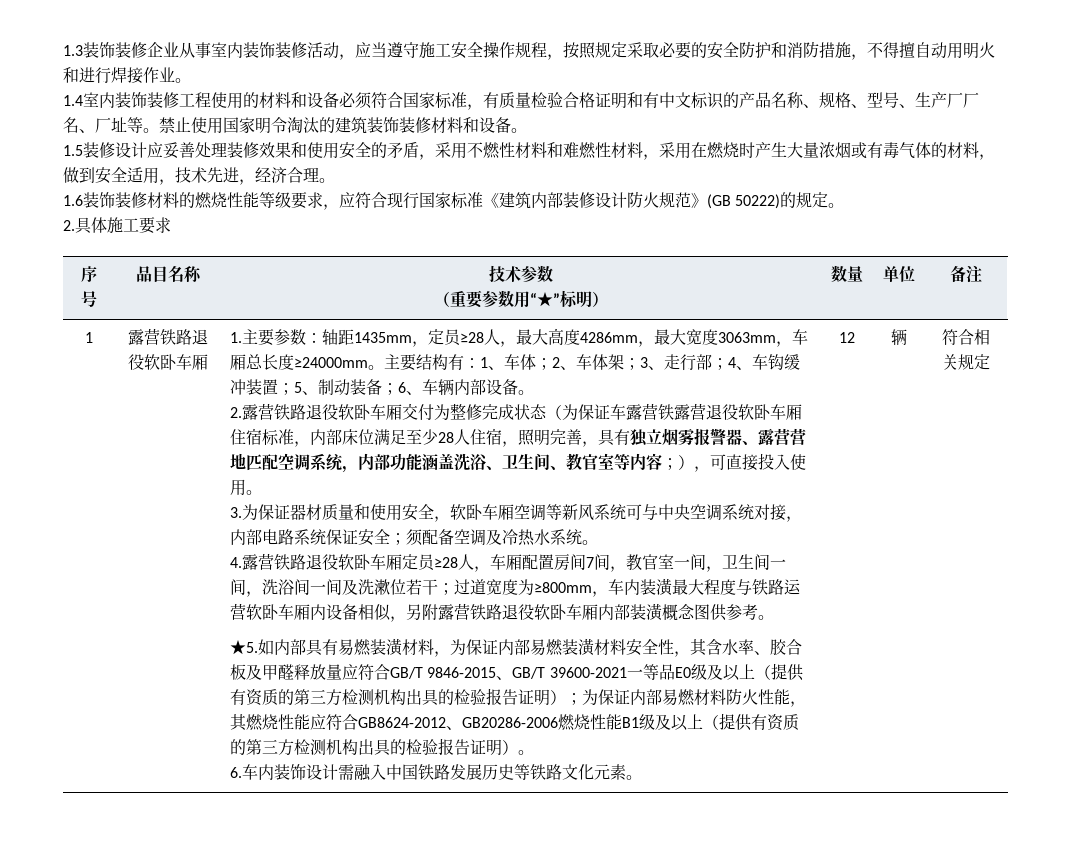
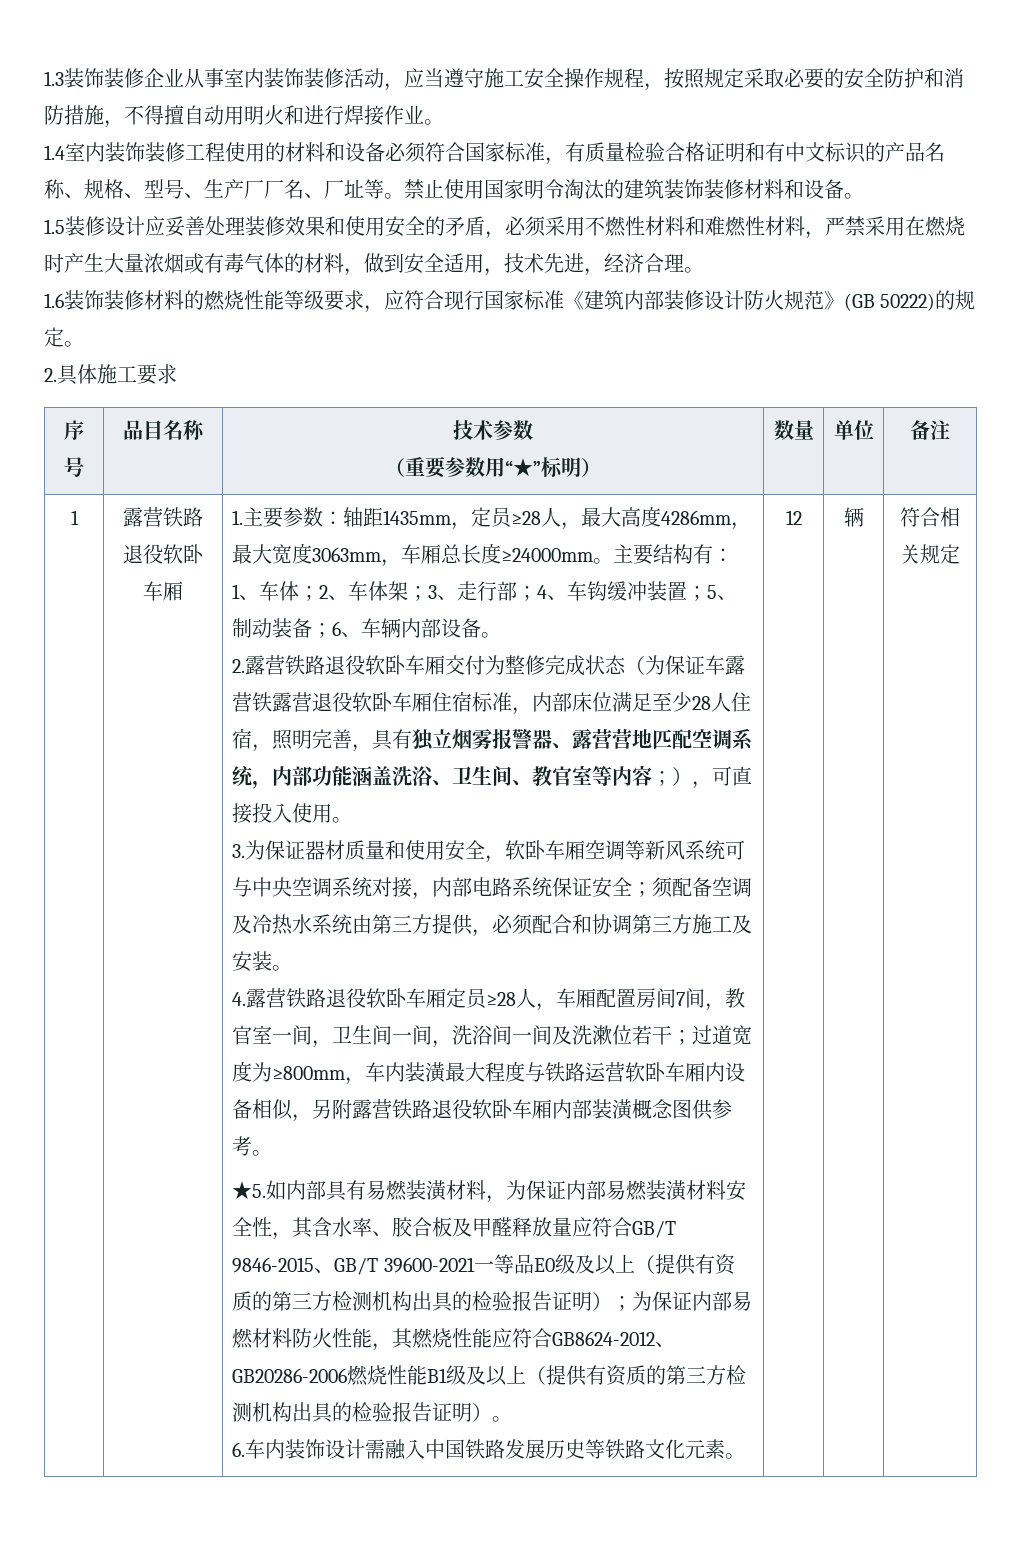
- 1.5装修设计应妥善处理装修效果和使用安全的矛盾，采用不燃性材料和难燃性材料，采用在燃烧时产生大量浓烟或有毒气体的材料，做到安全适用，技术先进，经济合理。
+ 1.5装修设计应妥善处理装修效果和使用安全的矛盾，必须采用不燃性材料和难燃性材料，严禁采用在燃烧时产生大量浓烟或有毒气体的材料，做到安全适用，技术先进，经济合理。
- 3.为保证器材质量和使用安全，软卧车厢空调等新风系统可与中央空调系统对接，内部电路系统保证安全；须配备空调及冷热水系统。
+ 3.为保证器材质量和使用安全，软卧车厢空调等新风系统可与中央空调系统对接，内部电路系统保证安全；须配备空调及冷热水系统由第三方提供，必须配合和协调第三方施工及安装。

